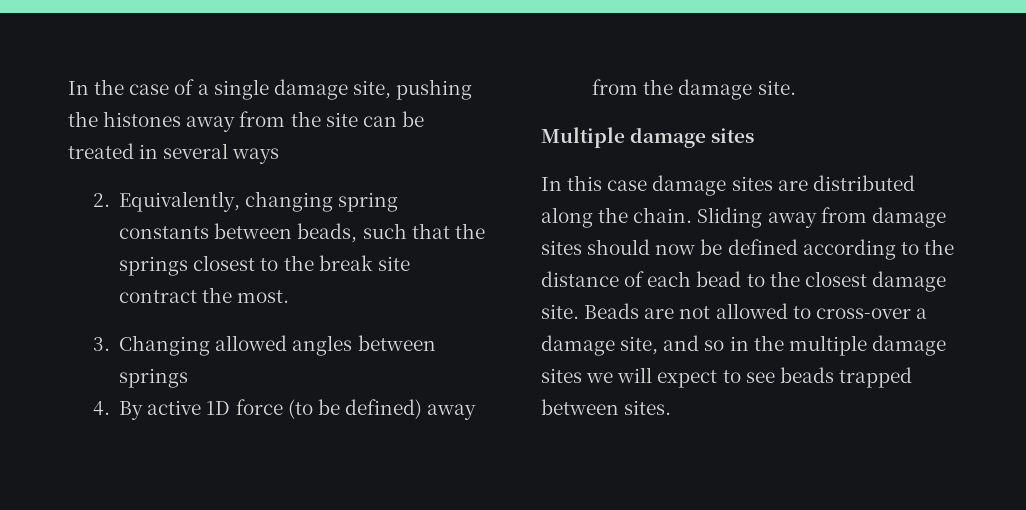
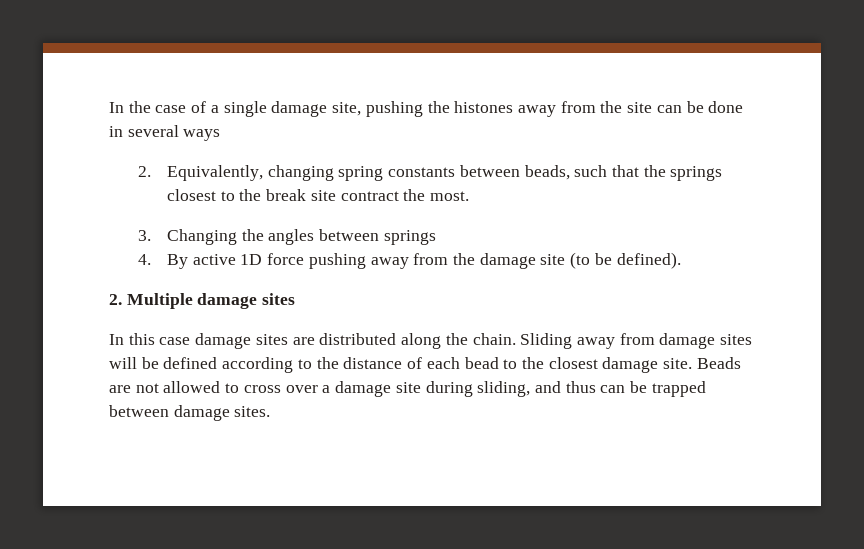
- In the case of a single damage site, pushing the histones away from the site can be treated in several ways
+ In the case of a single damage site, pushing the histones away from the site can be done in several ways
- 3. Changing allowed angles between springs
+ 3. Changing the angles between springs
- 4. By active 1D force (to be defined) away from the damage site.
- Multiple damage sites
+ 4. By active 1D force pushing away from the damage site (to be defined).
+ 2. Multiple damage sites
- Sliding away from damage sites should now be defined according to the distance of each bead to the closest damage site.
+ Sliding away from damage sites will be defined according to the distance of each bead to the closest damage site.
- Beads are not allowed to cross-over a damage site, and so in the multiple damage sites we will expect to see beads trapped between sites.
+ Beads are not allowed to cross over a damage site during sliding, and thus can be trapped between damage sites.

